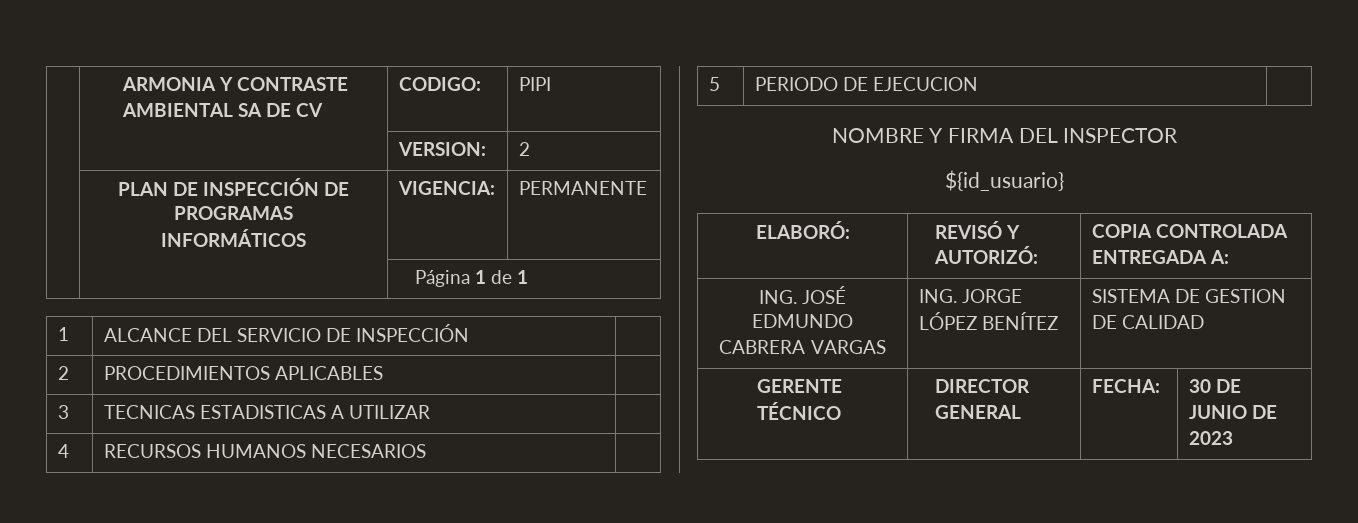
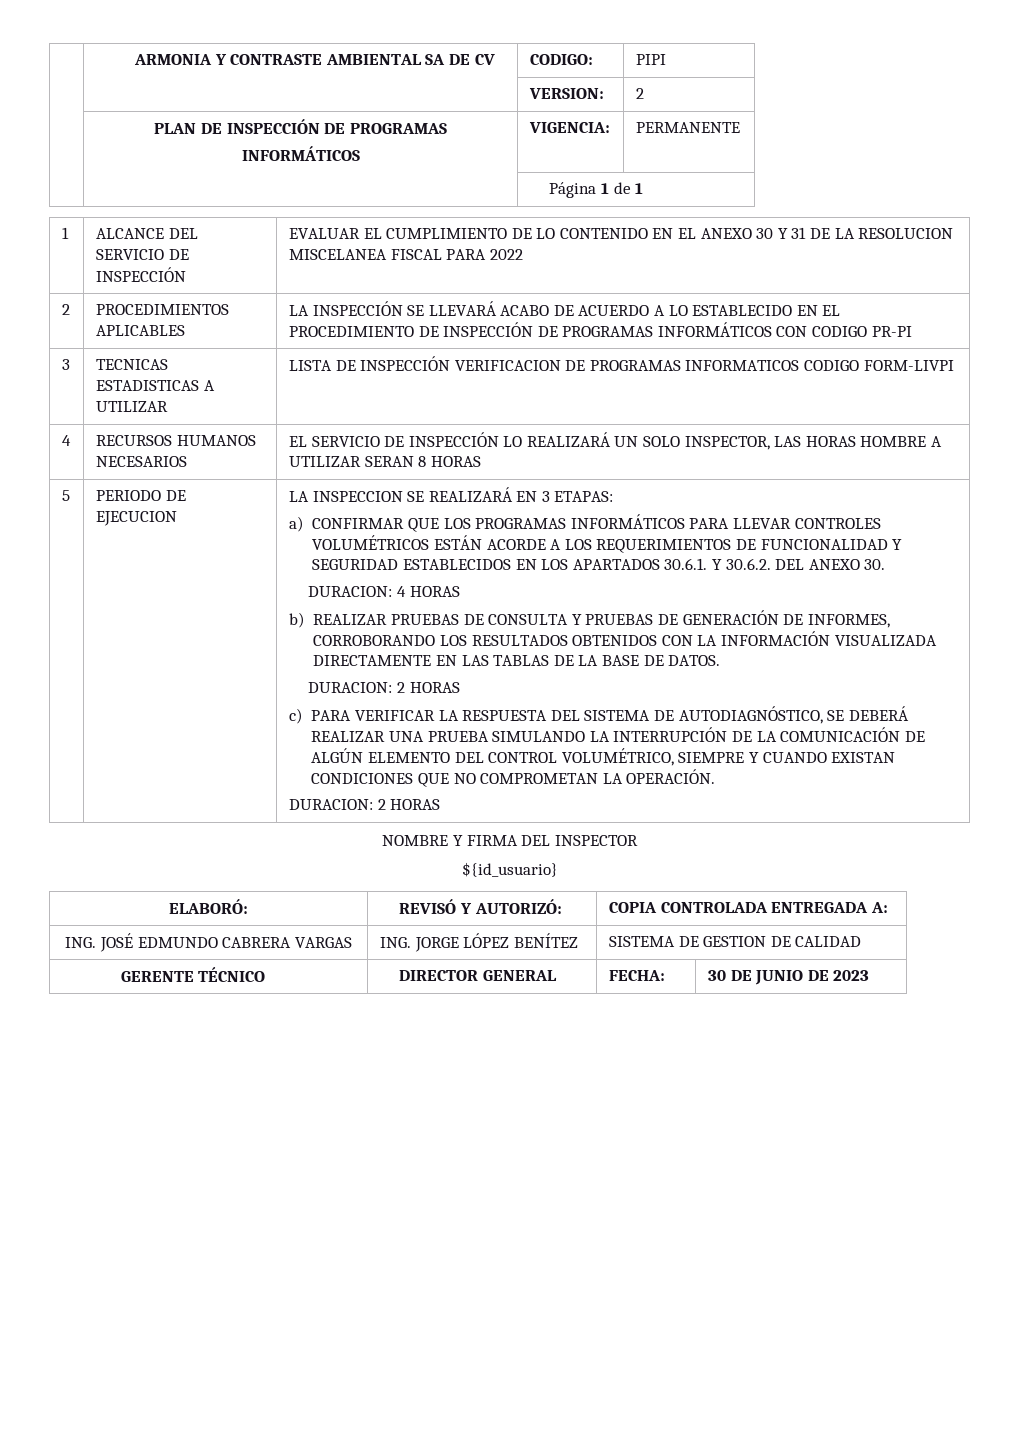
- 1 | ALCANCE DEL SERVICIO DE INSPECCIÓN |
- 2 | PROCEDIMIENTOS APLICABLES |
+ 1 | ALCANCE DEL SERVICIO DE INSPECCIÓN | EVALUAR EL CUMPLIMIENTO DE LO CONTENIDO EN EL ANEXO 30 Y 31 DE LA RESOLUCION MISCELANEA FISCAL PARA 2022
+ 2 | PROCEDIMIENTOS APLICABLES | LA INSPECCIÓN SE LLEVARÁ ACABO DE ACUERDO A LO ESTABLECIDO EN EL PROCEDIMIENTO DE INSPECCIÓN DE PROGRAMAS INFORMÁTICOS CON CODIGO PR-PI
- 3 | TECNICAS ESTADISTICAS A UTILIZAR |
- 4 | RECURSOS HUMANOS NECESARIOS |
- 5 | PERIODO DE EJECUCION |
+ 3 | TECNICAS ESTADISTICAS A UTILIZAR | LISTA DE INSPECCIÓN VERIFICACION DE PROGRAMAS INFORMATICOS CODIGO FORM-LIVPI
+ 4 | RECURSOS HUMANOS NECESARIOS | EL SERVICIO DE INSPECCIÓN LO REALIZARÁ UN SOLO INSPECTOR, LAS HORAS HOMBRE A UTILIZAR SERAN 8 HORAS
+ 5 | PERIODO DE EJECUCION | LA INSPECCION SE REALIZARÁ EN 3 ETAPAS:
+ a) CONFIRMAR QUE LOS PROGRAMAS INFORMÁTICOS PARA LLEVAR CONTROLES VOLUMÉTRICOS ESTÁN ACORDE A LOS REQUERIMIENTOS DE FUNCIONALIDAD Y SEGURIDAD ESTABLECIDOS EN LOS APARTADOS 30.6.1. Y 30.6.2. DEL ANEXO 30.
+ DURACION: 4 HORAS
+ b) REALIZAR PRUEBAS DE CONSULTA Y PRUEBAS DE GENERACIÓN DE INFORMES, CORROBORANDO LOS RESULTADOS OBTENIDOS CON LA INFORMACIÓN VISUALIZADA DIRECTAMENTE EN LAS TABLAS DE LA BASE DE DATOS.
+ DURACION: 2 HORAS
+ c) PARA VERIFICAR LA RESPUESTA DEL SISTEMA DE AUTODIAGNÓSTICO, SE DEBERÁ REALIZAR UNA PRUEBA SIMULANDO LA INTERRUPCIÓN DE LA COMUNICACIÓN DE ALGÚN ELEMENTO DEL CONTROL VOLUMÉTRICO, SIEMPRE Y CUANDO EXISTAN CONDICIONES QUE NO COMPROMETAN LA OPERACIÓN.
+ DURACION: 2 HORAS

